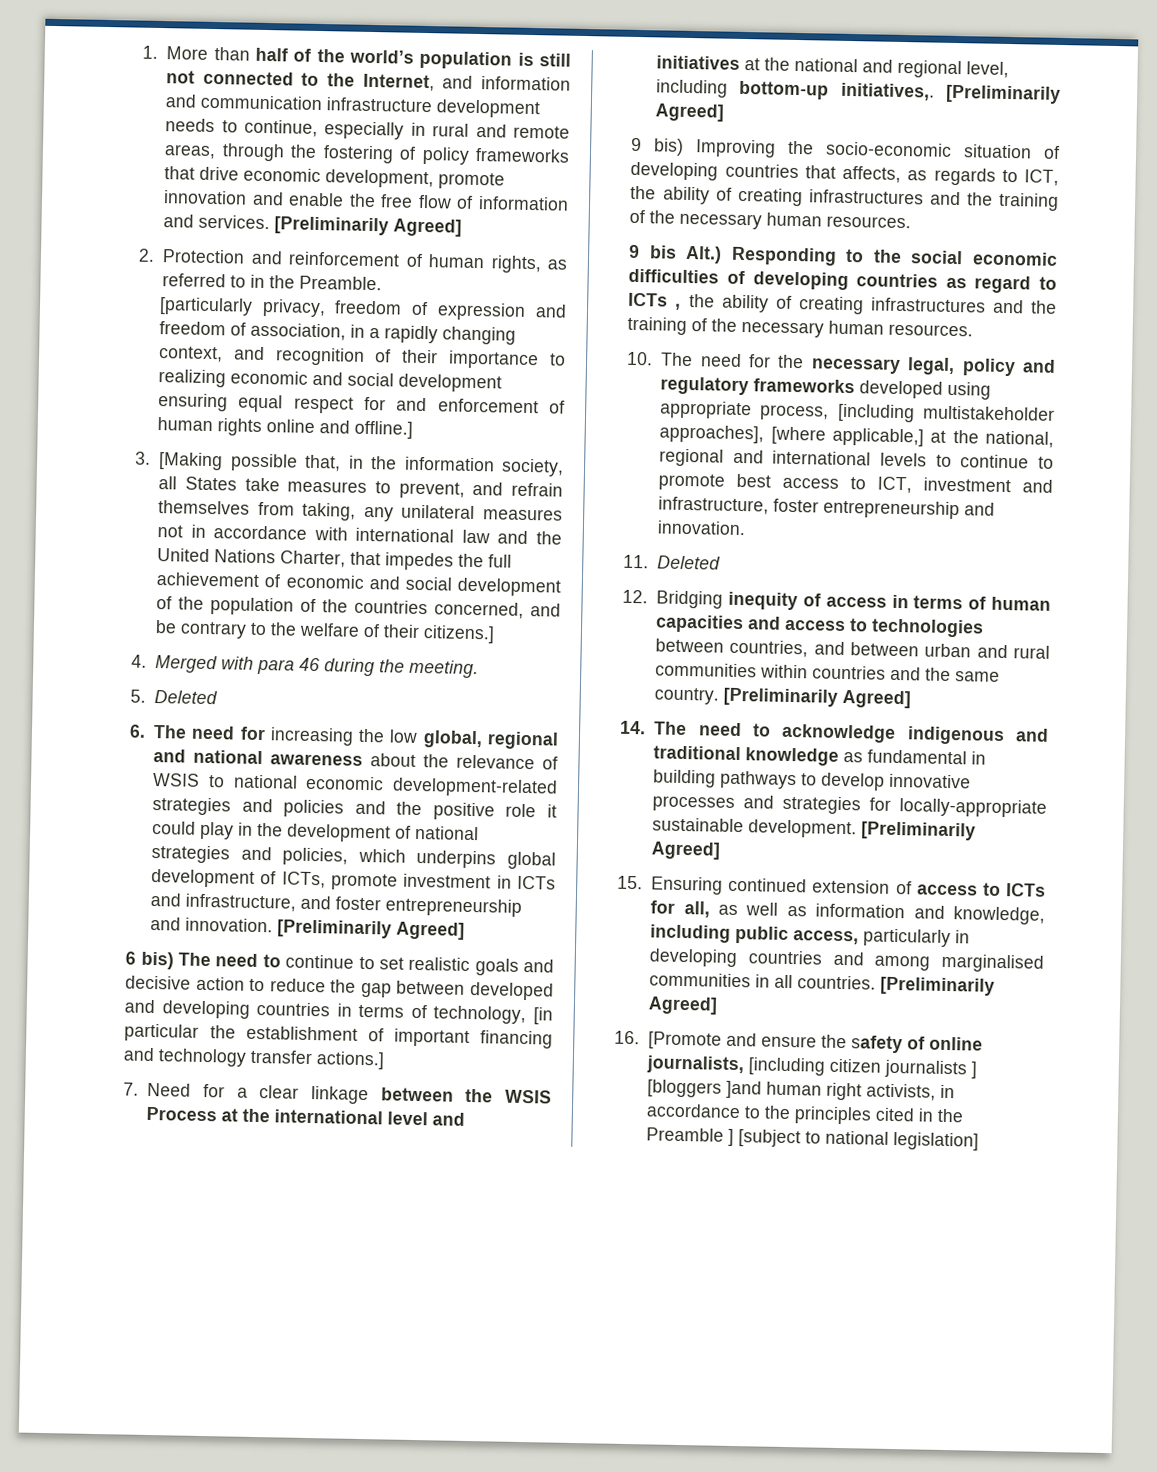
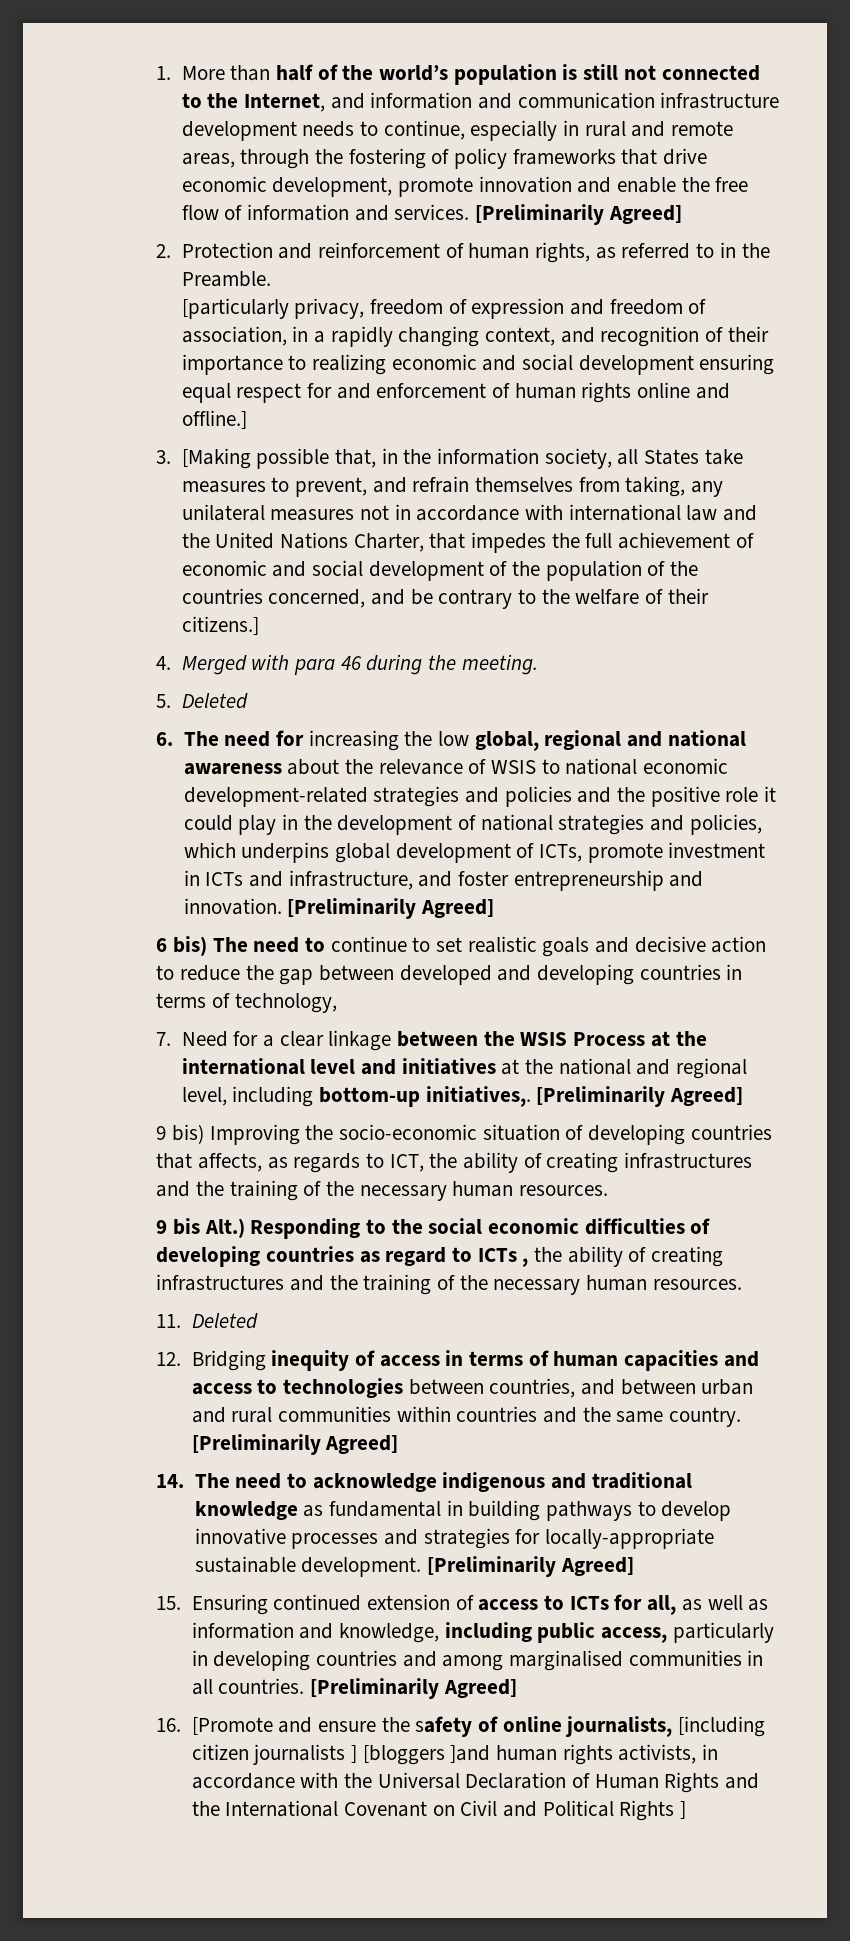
- 6 bis) The need to continue to set realistic goals and decisive action to reduce the gap between developed and developing countries in terms of technology, [in particular the establishment of important financing and technology transfer actions.]
+ 6 bis) The need to continue to set realistic goals and decisive action to reduce the gap between developed and developing countries in terms of technology,
- 10. The need for the necessary legal, policy and regulatory frameworks developed using appropriate process, [including multistakeholder approaches], [where applicable,] at the national, regional and international levels to continue to promote best access to ICT, investment and infrastructure, foster entrepreneurship and innovation.
- 16. [Promote and ensure the safety of online journalists, [including citizen journalists ] [bloggers ]and human right activists, in accordance to the principles cited in the Preamble ] [subject to national legislation]
+ 16. [Promote and ensure the safety of online journalists, [including citizen journalists ] [bloggers ]and human rights activists, in accordance with the Universal Declaration of Human Rights and the International Covenant on Civil and Political Rights ]

